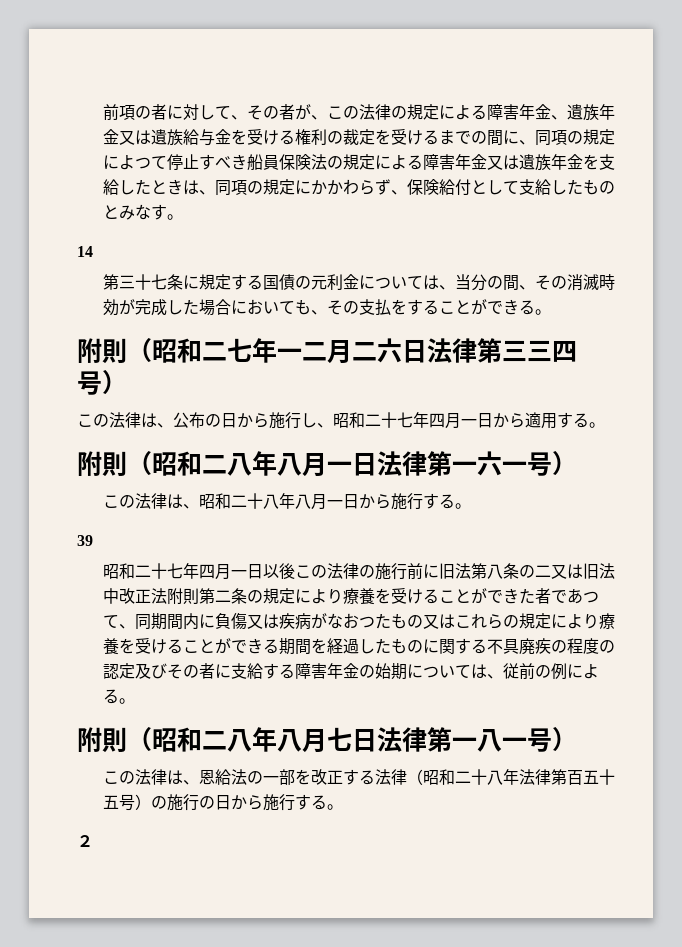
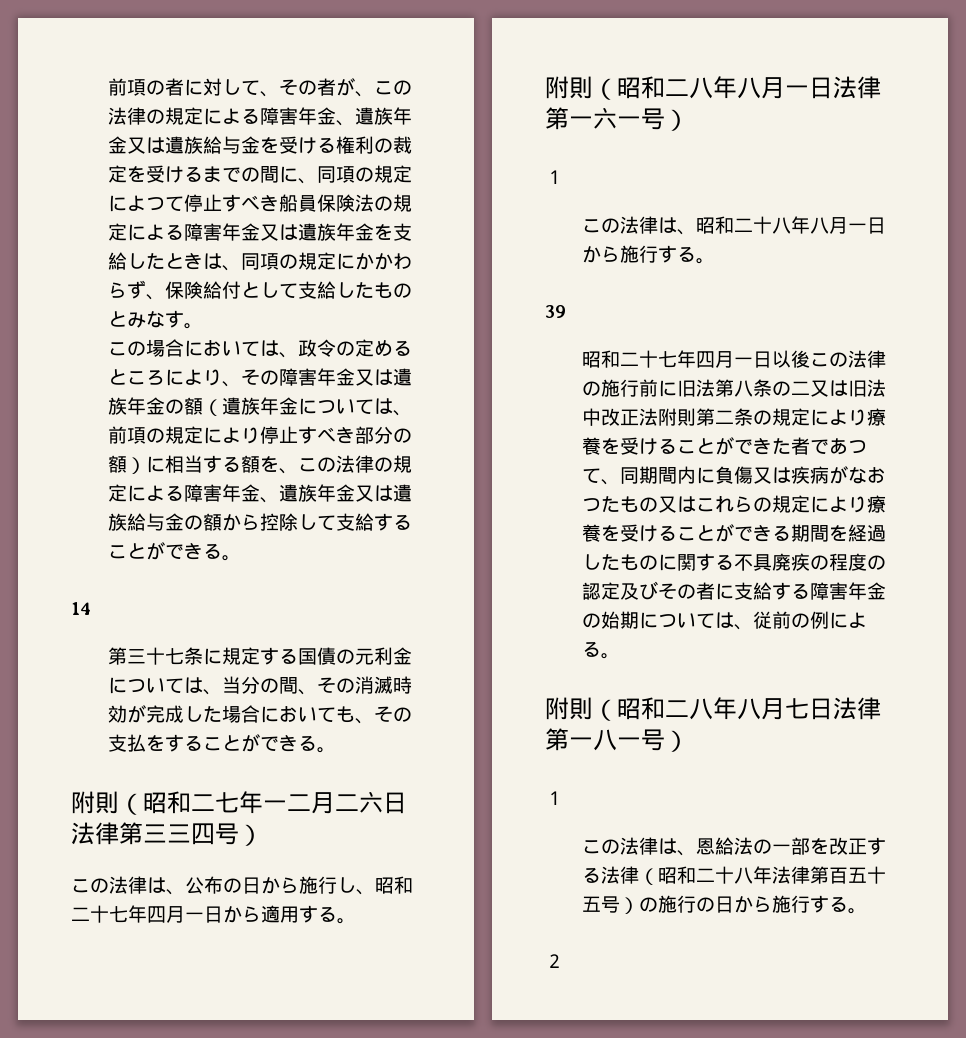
+ この場合においては、政令の定めるところにより、その障害年金又は遺族年金の額（遺族年金については、前項の規定により停止すべき部分の額）に相当する額を、この法律の規定による障害年金、遺族年金又は遺族給与金の額から控除して支給することができる。
  附則（昭和二八年八月一日法律第一六一号）
+ １
  附則（昭和二八年八月七日法律第一八一号）
+ １

